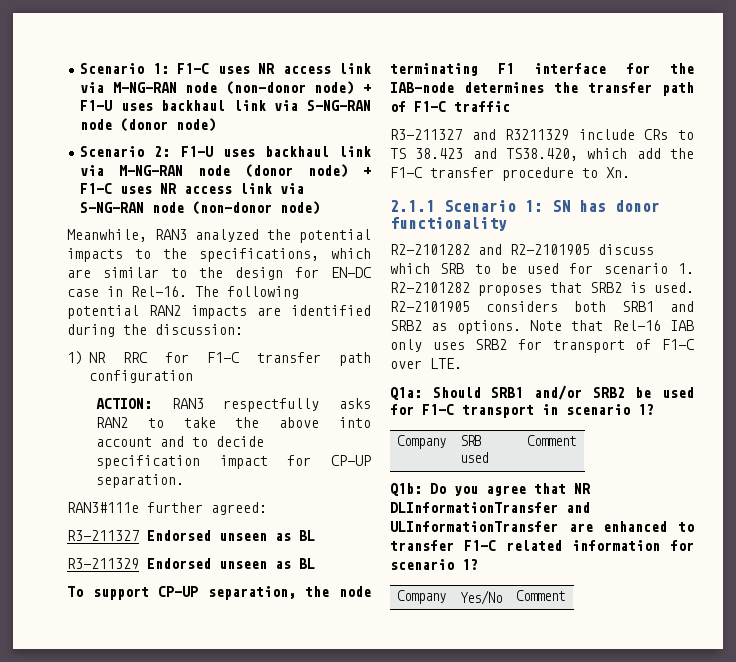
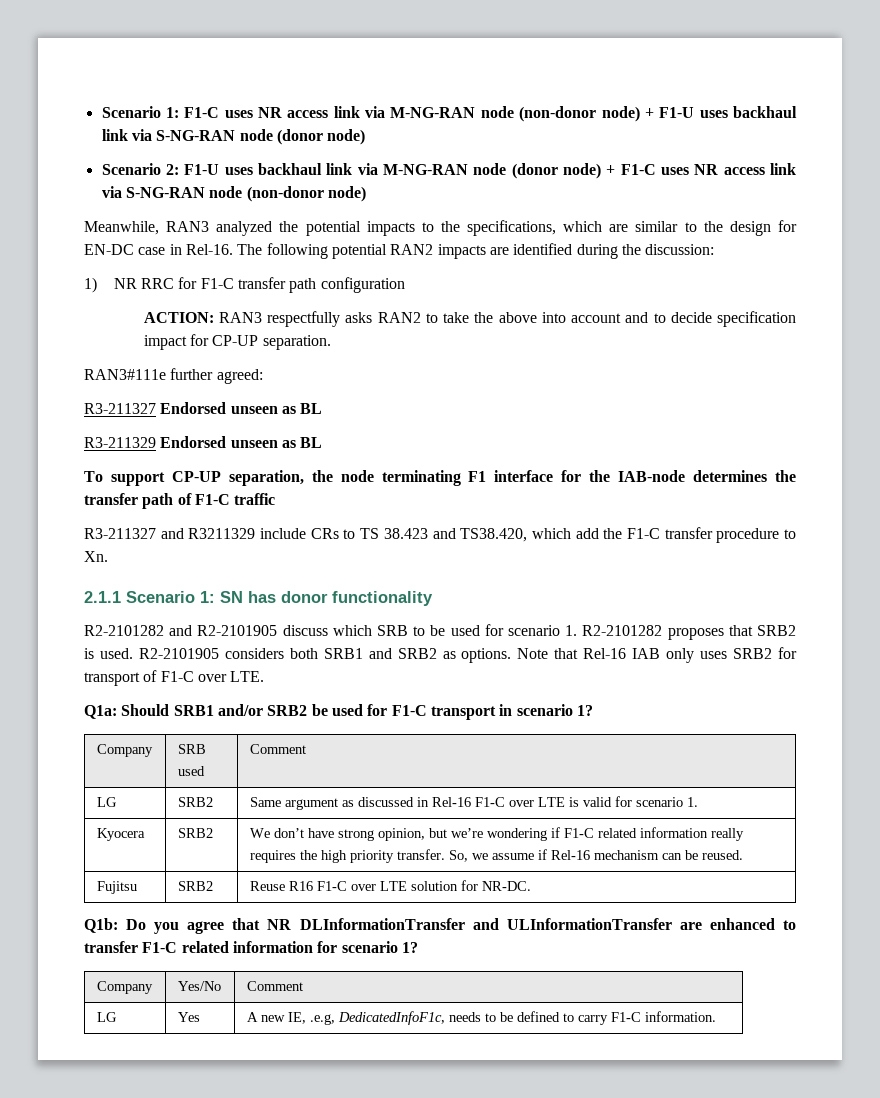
+ LG | SRB2 | Same argument as discussed in Rel-16 F1-C over LTE is valid for scenario 1.
+ Kyocera | SRB2 | We don’t have strong opinion, but we’re wondering if F1-C related information really requires the high priority transfer. So, we assume if Rel-16 mechanism can be reused.
+ Fujitsu | SRB2 | Reuse R16 F1-C over LTE solution for NR-DC.
+ LG | Yes | A new IE, .e.g, DedicatedInfoF1c, needs to be defined to carry F1-C information.

